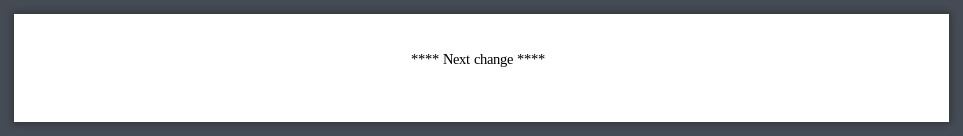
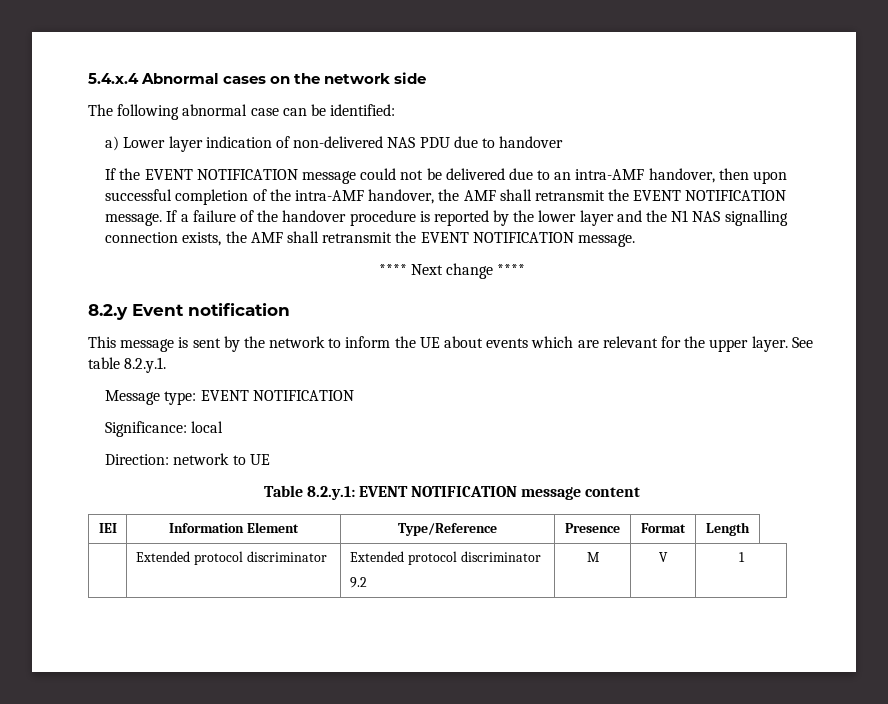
+ 5.4.x.4 Abnormal cases on the network side
+ The following abnormal case can be identified:
+ a) Lower layer indication of non-delivered NAS PDU due to handover
+ If the EVENT NOTIFICATION message could not be delivered due to an intra-AMF handover, then upon successful completion of the intra-AMF handover, the AMF shall retransmit the EVENT NOTIFICATION message. If a failure of the handover procedure is reported by the lower layer and the N1 NAS signalling connection exists, the AMF shall retransmit the EVENT NOTIFICATION message.
  **** Next change ****
+ 8.2.y Event notification
+ This message is sent by the network to inform the UE about events which are relevant for the upper layer. See table 8.2.y.1.
+ Message type: EVENT NOTIFICATION
+ Significance: local
+ Direction: network to UE
+ Table 8.2.y.1: EVENT NOTIFICATION message content
+ IEI | Information Element | Type/Reference | Presence | Format | Length
+ | Extended protocol discriminator | Extended protocol discriminator
+ 9.2 | M | V | 1

